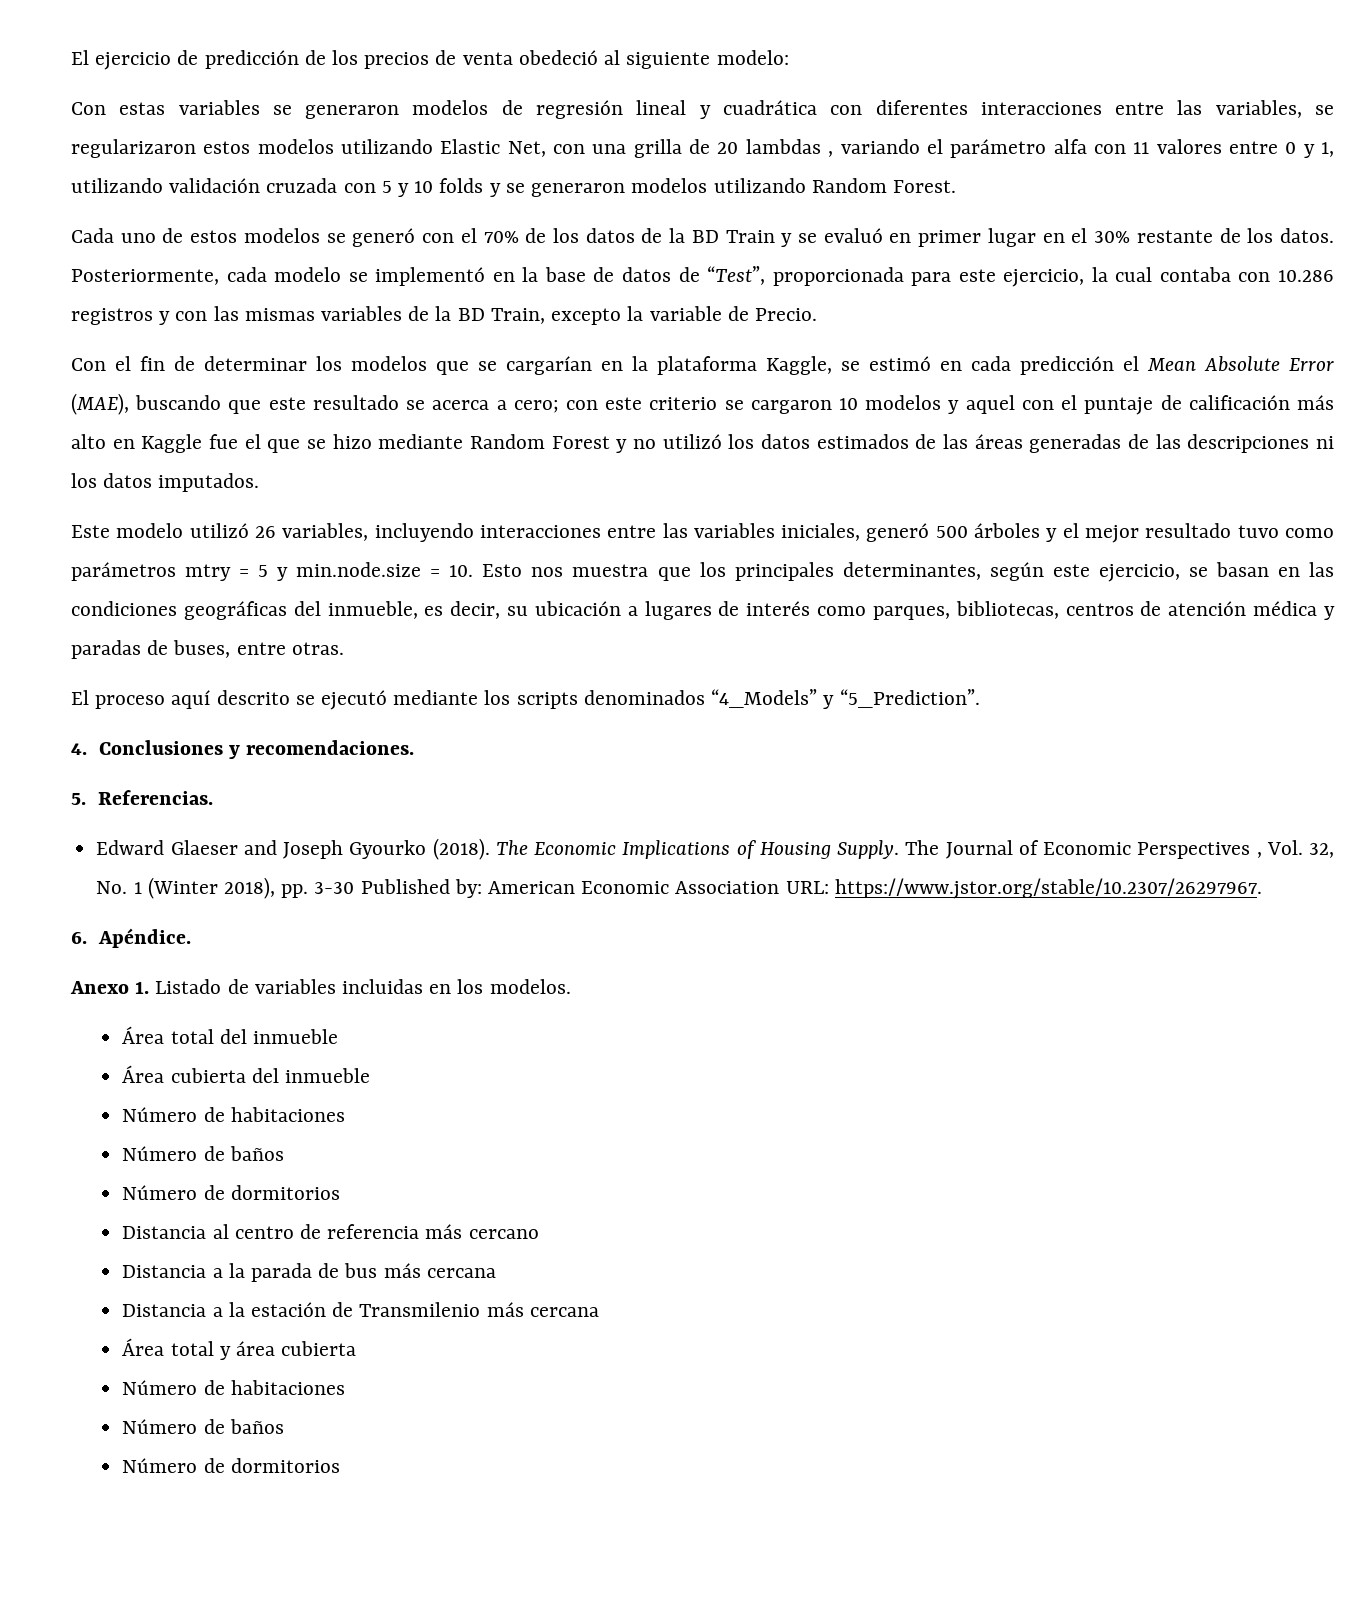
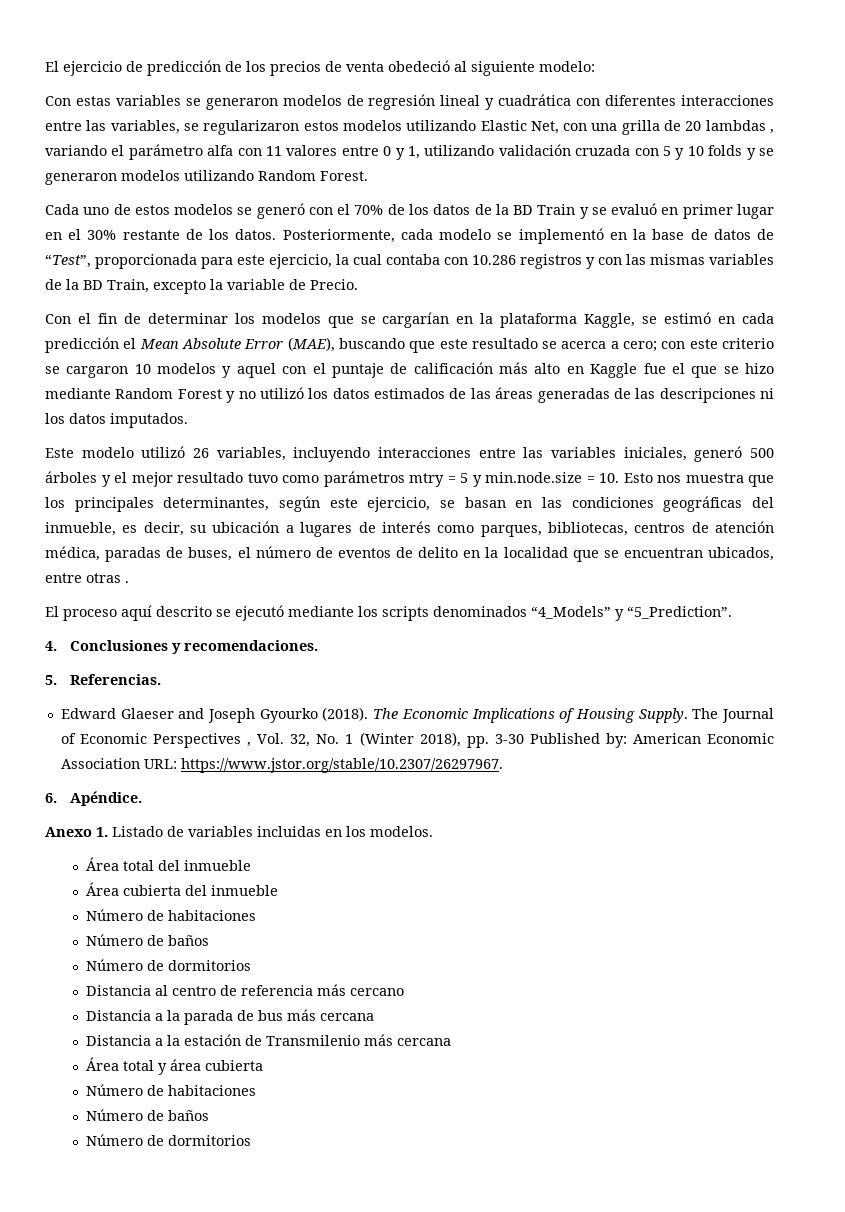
- Este modelo utilizó 26 variables, incluyendo interacciones entre las variables iniciales, generó 500 árboles y el mejor resultado tuvo como parámetros mtry = 5 y min.node.size = 10. Esto nos muestra que los principales determinantes, según este ejercicio, se basan en las condiciones geográficas del inmueble, es decir, su ubicación a lugares de interés como parques, bibliotecas, centros de atención médica y paradas de buses, entre otras.
+ Este modelo utilizó 26 variables, incluyendo interacciones entre las variables iniciales, generó 500 árboles y el mejor resultado tuvo como parámetros mtry = 5 y min.node.size = 10. Esto nos muestra que los principales determinantes, según este ejercicio, se basan en las condiciones geográficas del inmueble, es decir, su ubicación a lugares de interés como parques, bibliotecas, centros de atención médica, paradas de buses, el número de eventos de delito en la localidad que se encuentran ubicados, entre otras .

